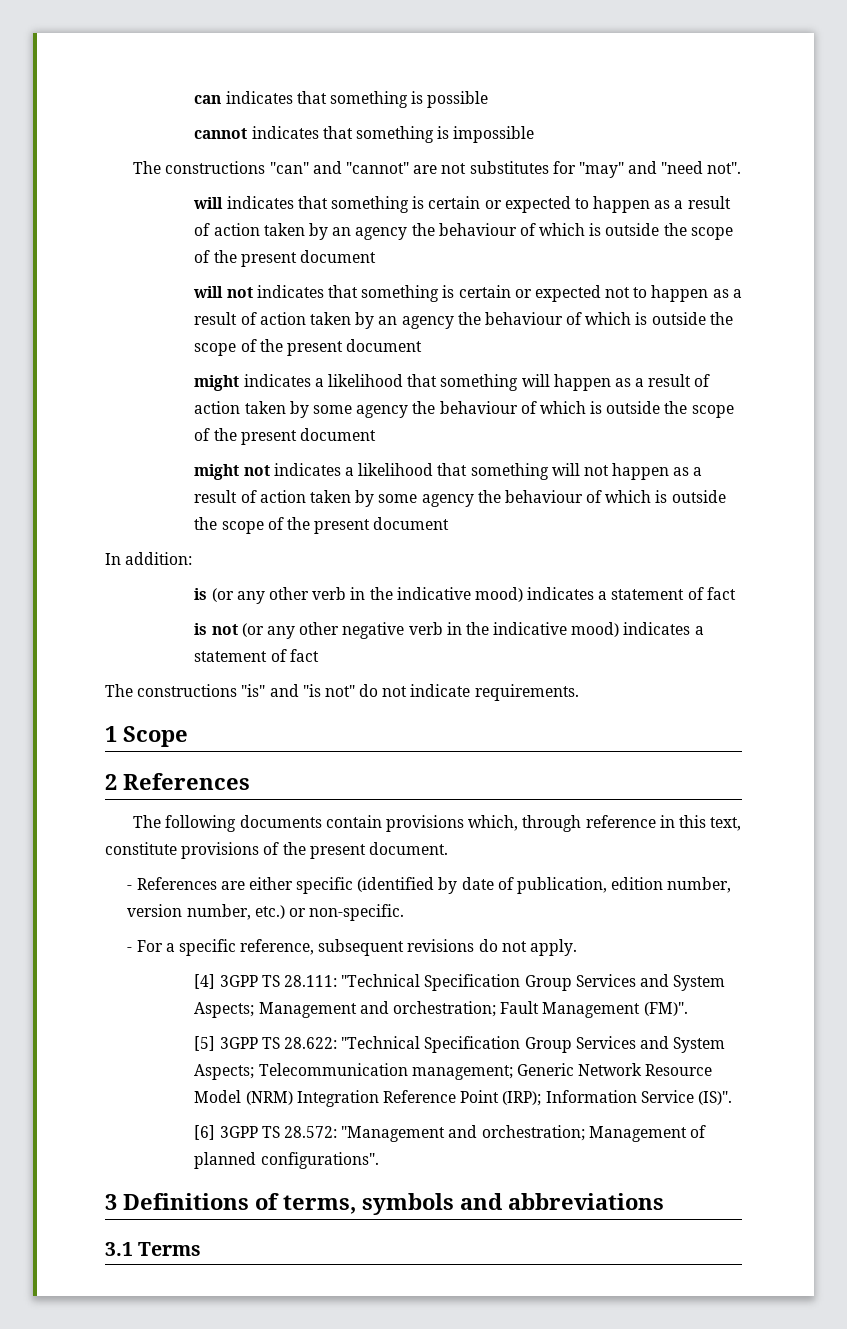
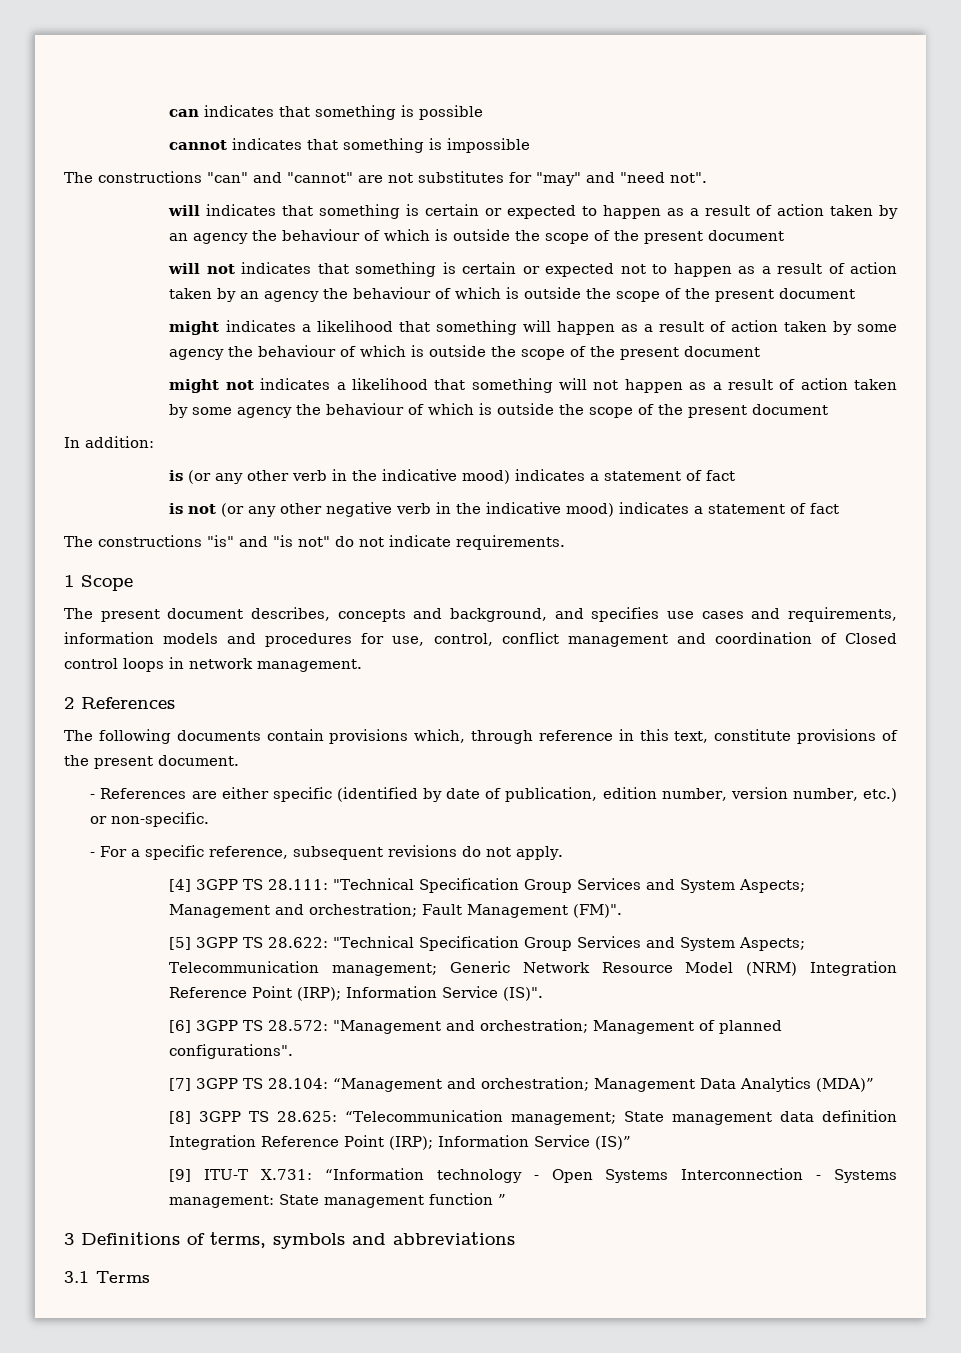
+ The present document describes, concepts and background, and specifies use cases and requirements, information models and procedures for use, control, conflict management and coordination of Closed control loops in network management.
+ [7] 3GPP TS 28.104: “Management and orchestration; Management Data Analytics (MDA)”
+ [8] 3GPP TS 28.625: “Telecommunication management; State management data definition Integration Reference Point (IRP); Information Service (IS)”
+ [9] ITU-T X.731: “Information technology - Open Systems Interconnection - Systems management: State management function ”

